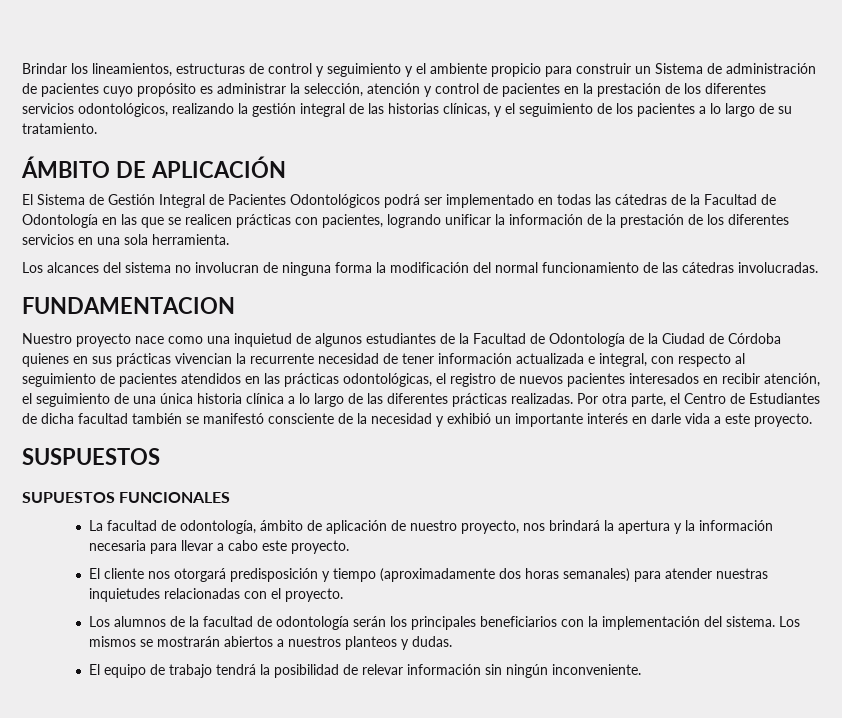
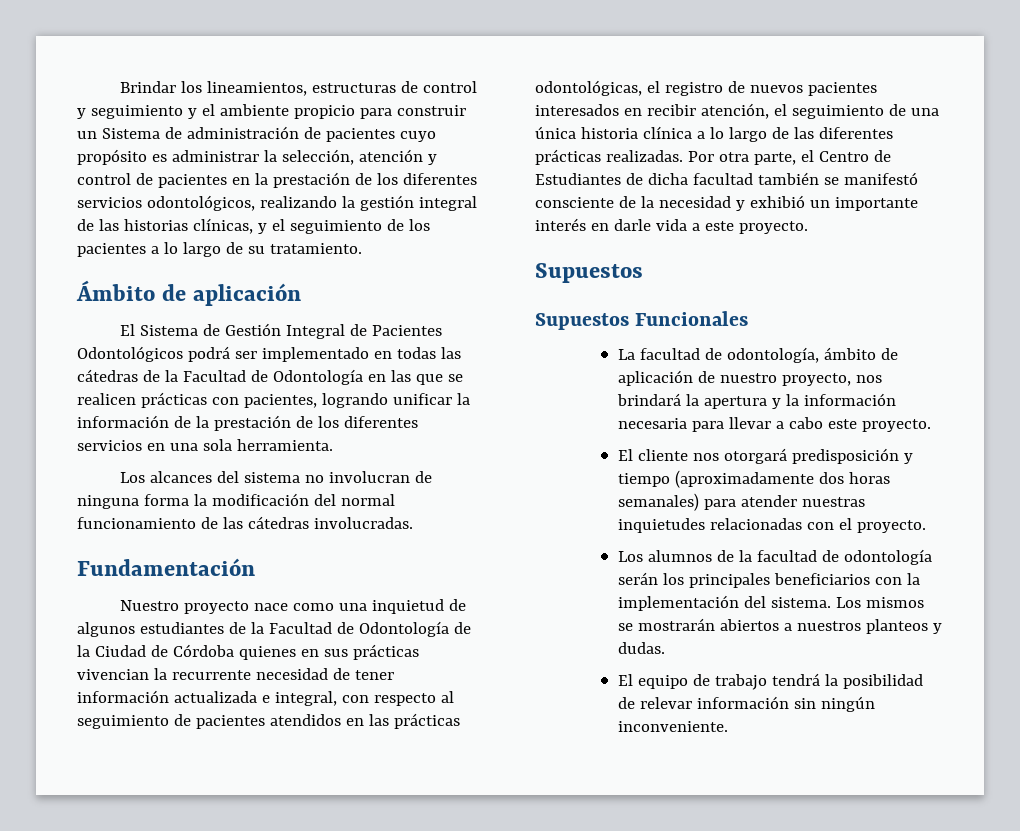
- ÁMBITO DE APLICACIÓN
+ Ámbito de aplicación
- FUNDAMENTACION
+ Fundamentación
  Por otra parte, el Centro de Estudiantes de dicha facultad también se manifestó consciente de la necesidad y exhibió un importante interés en darle vida a este proyecto.
- SUSPUESTOS
- SUPUESTOS FUNCIONALES
+ Supuestos
+ Supuestos Funcionales

